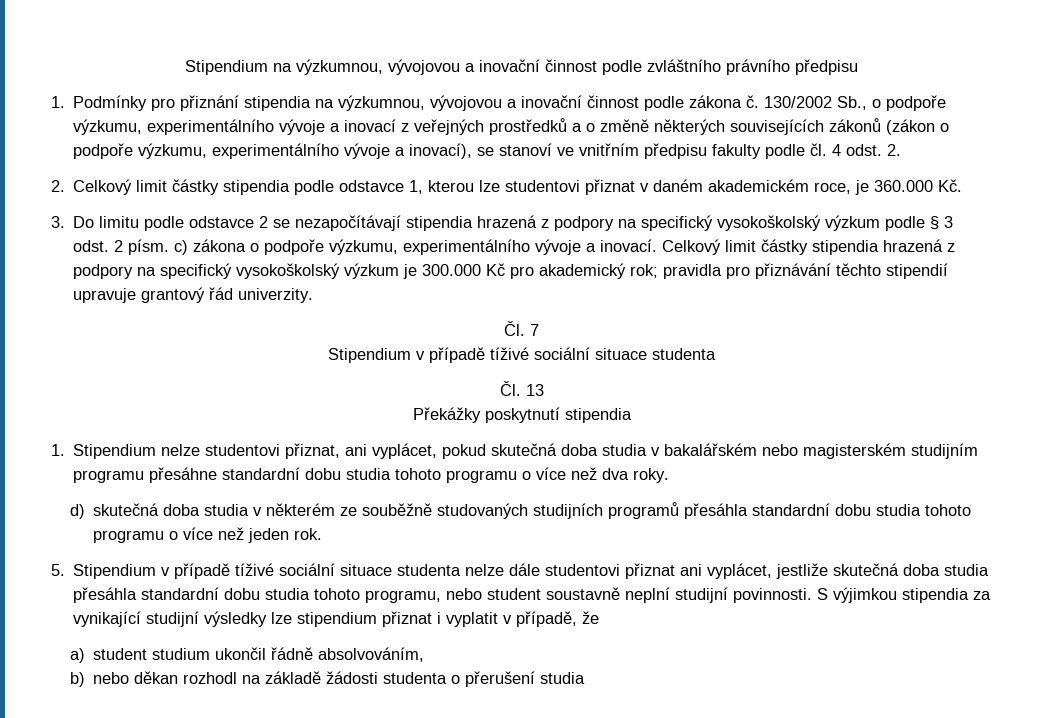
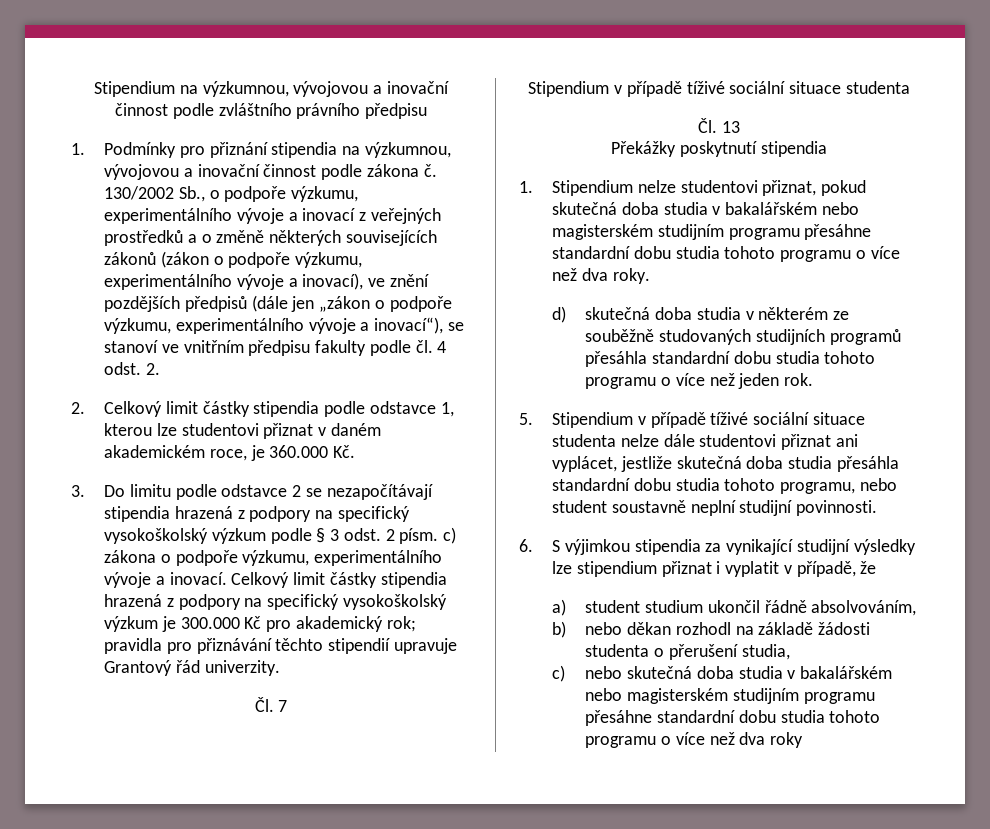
- 130/2002 Sb., o podpoře výzkumu, experimentálního vývoje a inovací z veřejných prostředků a o změně některých souvisejících zákonů (zákon o podpoře výzkumu, experimentálního vývoje a inovací), se stanoví ve vnitřním předpisu fakulty podle čl. 4 odst. 2.
+ 130/2002 Sb., o podpoře výzkumu, experimentálního vývoje a inovací z veřejných prostředků a o změně některých souvisejících zákonů (zákon o podpoře výzkumu, experimentálního vývoje a inovací), ve znění pozdějších předpisů (dále jen „zákon o podpoře výzkumu, experimentálního vývoje a inovací“), se stanoví ve vnitřním předpisu fakulty podle čl. 4 odst. 2.
- Celkový limit částky stipendia hrazená z podpory na specifický vysokoškolský výzkum je 300.000 Kč pro akademický rok; pravidla pro přiznávání těchto stipendií upravuje grantový řád univerzity.
+ Celkový limit částky stipendia hrazená z podpory na specifický vysokoškolský výzkum je 300.000 Kč pro akademický rok; pravidla pro přiznávání těchto stipendií upravuje Grantový řád univerzity.
- 1. Stipendium nelze studentovi přiznat, ani vyplácet, pokud skutečná doba studia v bakalářském nebo magisterském studijním programu přesáhne standardní dobu studia tohoto programu o více než dva roky.
+ 1. Stipendium nelze studentovi přiznat, pokud skutečná doba studia v bakalářském nebo magisterském studijním programu přesáhne standardní dobu studia tohoto programu o více než dva roky.
- 5. Stipendium v případě tíživé sociální situace studenta nelze dále studentovi přiznat ani vyplácet, jestliže skutečná doba studia přesáhla standardní dobu studia tohoto programu, nebo student soustavně neplní studijní povinnosti. S výjimkou stipendia za vynikající studijní výsledky lze stipendium přiznat i vyplatit v případě, že
+ 5. Stipendium v případě tíživé sociální situace studenta nelze dále studentovi přiznat ani vyplácet, jestliže skutečná doba studia přesáhla standardní dobu studia tohoto programu, nebo student soustavně neplní studijní povinnosti.
+ 6. S výjimkou stipendia za vynikající studijní výsledky lze stipendium přiznat i vyplatit v případě, že
- b) nebo děkan rozhodl na základě žádosti studenta o přerušení studia
+ b) nebo děkan rozhodl na základě žádosti studenta o přerušení studia,
+ c) nebo skutečná doba studia v bakalářském nebo magisterském studijním programu přesáhne standardní dobu studia tohoto programu o více než dva roky

